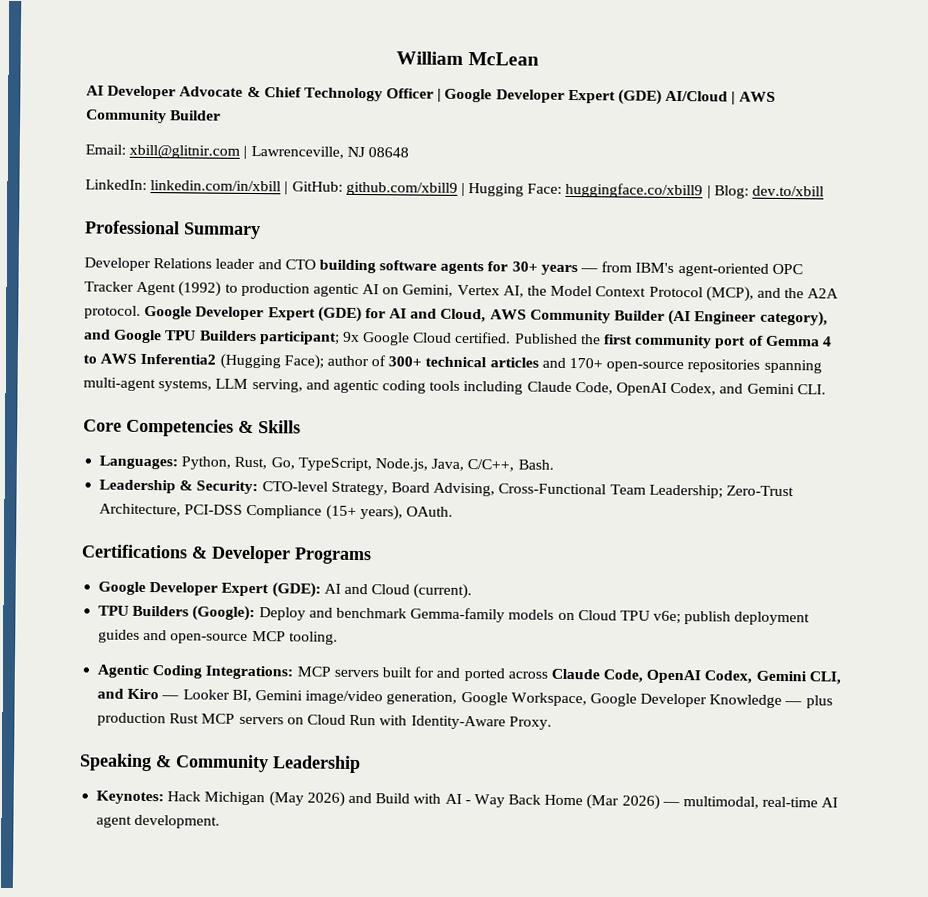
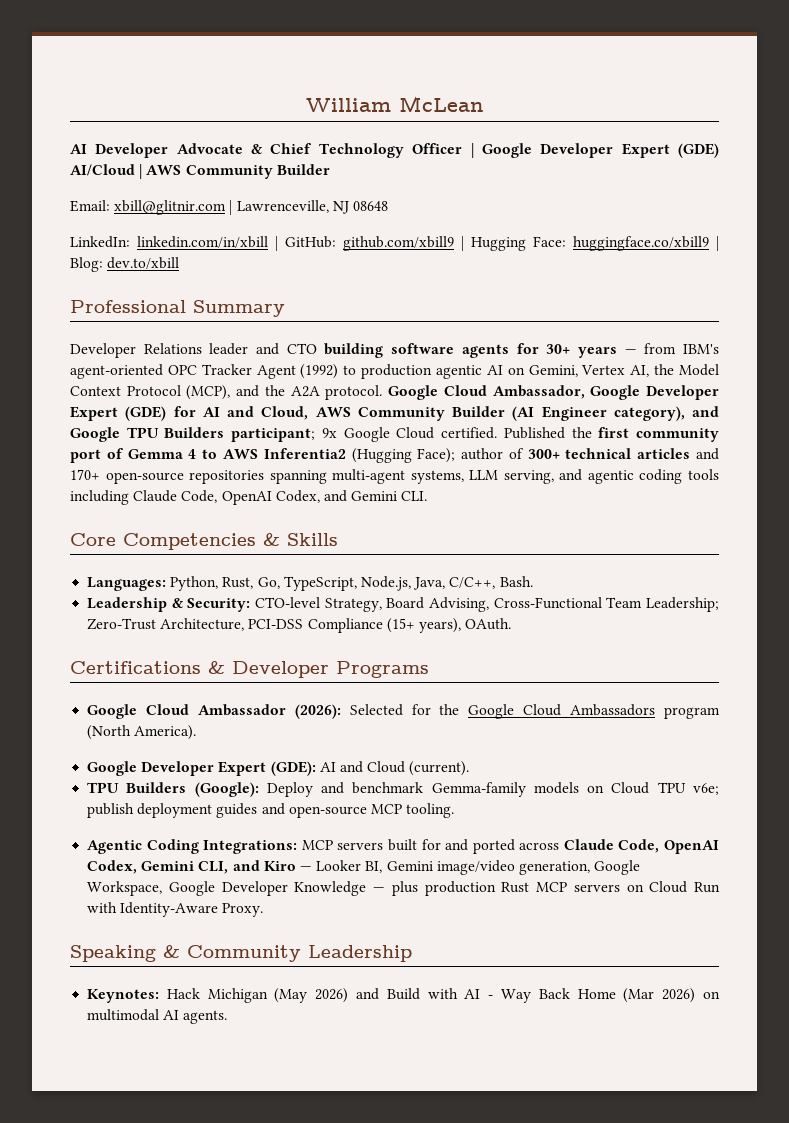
- Google Developer Expert (GDE) for AI and Cloud, AWS Community Builder (AI Engineer category), and Google TPU Builders participant; 9x Google Cloud certified.
+ Google Cloud Ambassador, Google Developer Expert (GDE) for AI and Cloud, AWS Community Builder (AI Engineer category), and Google TPU Builders participant; 9x Google Cloud certified.
+ Google Cloud Ambassador (2026): Selected for the Google Cloud Ambassadors program (North America).
- Keynotes: Hack Michigan (May 2026) and Build with AI - Way Back Home (Mar 2026) — multimodal, real-time AI agent development.
+ Keynotes: Hack Michigan (May 2026) and Build with AI - Way Back Home (Mar 2026) on multimodal AI agents.

